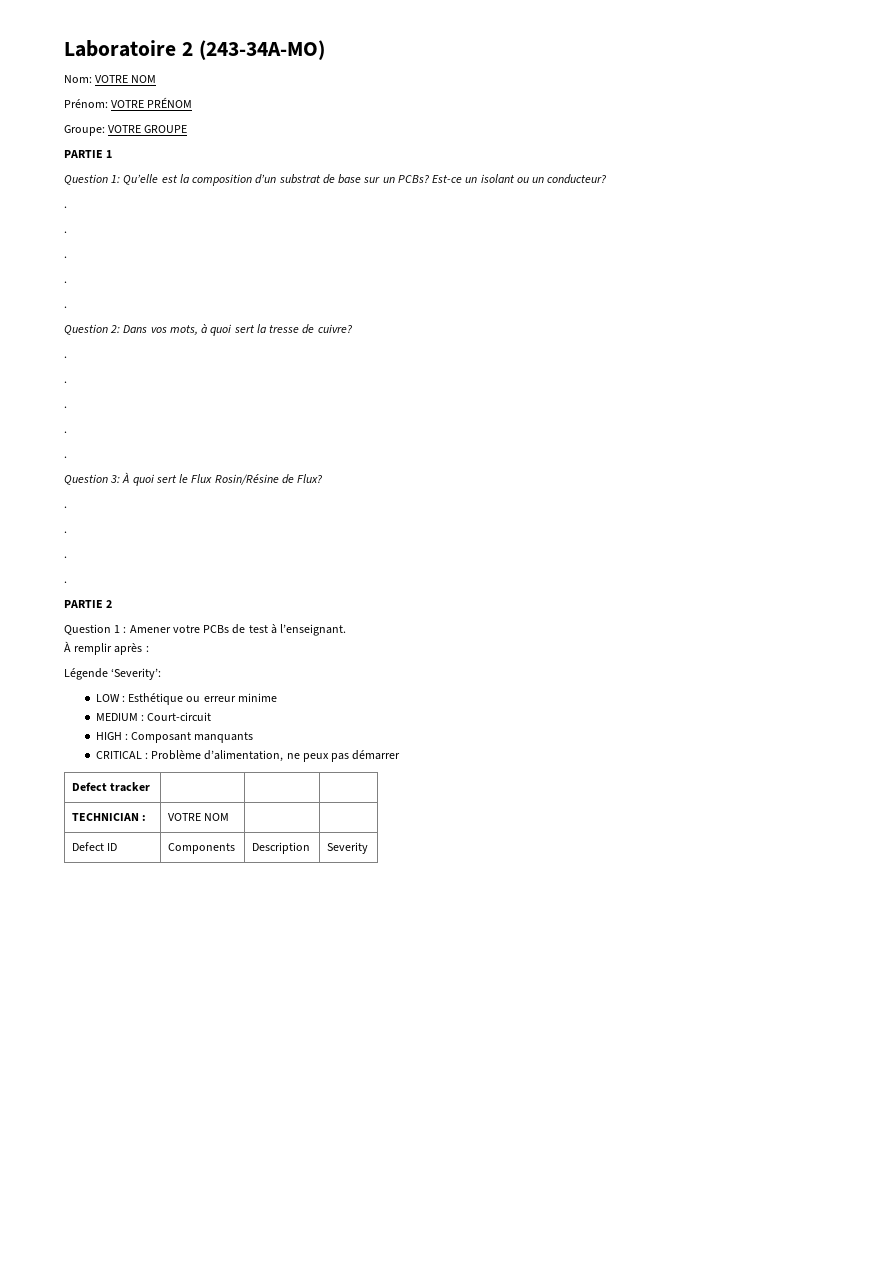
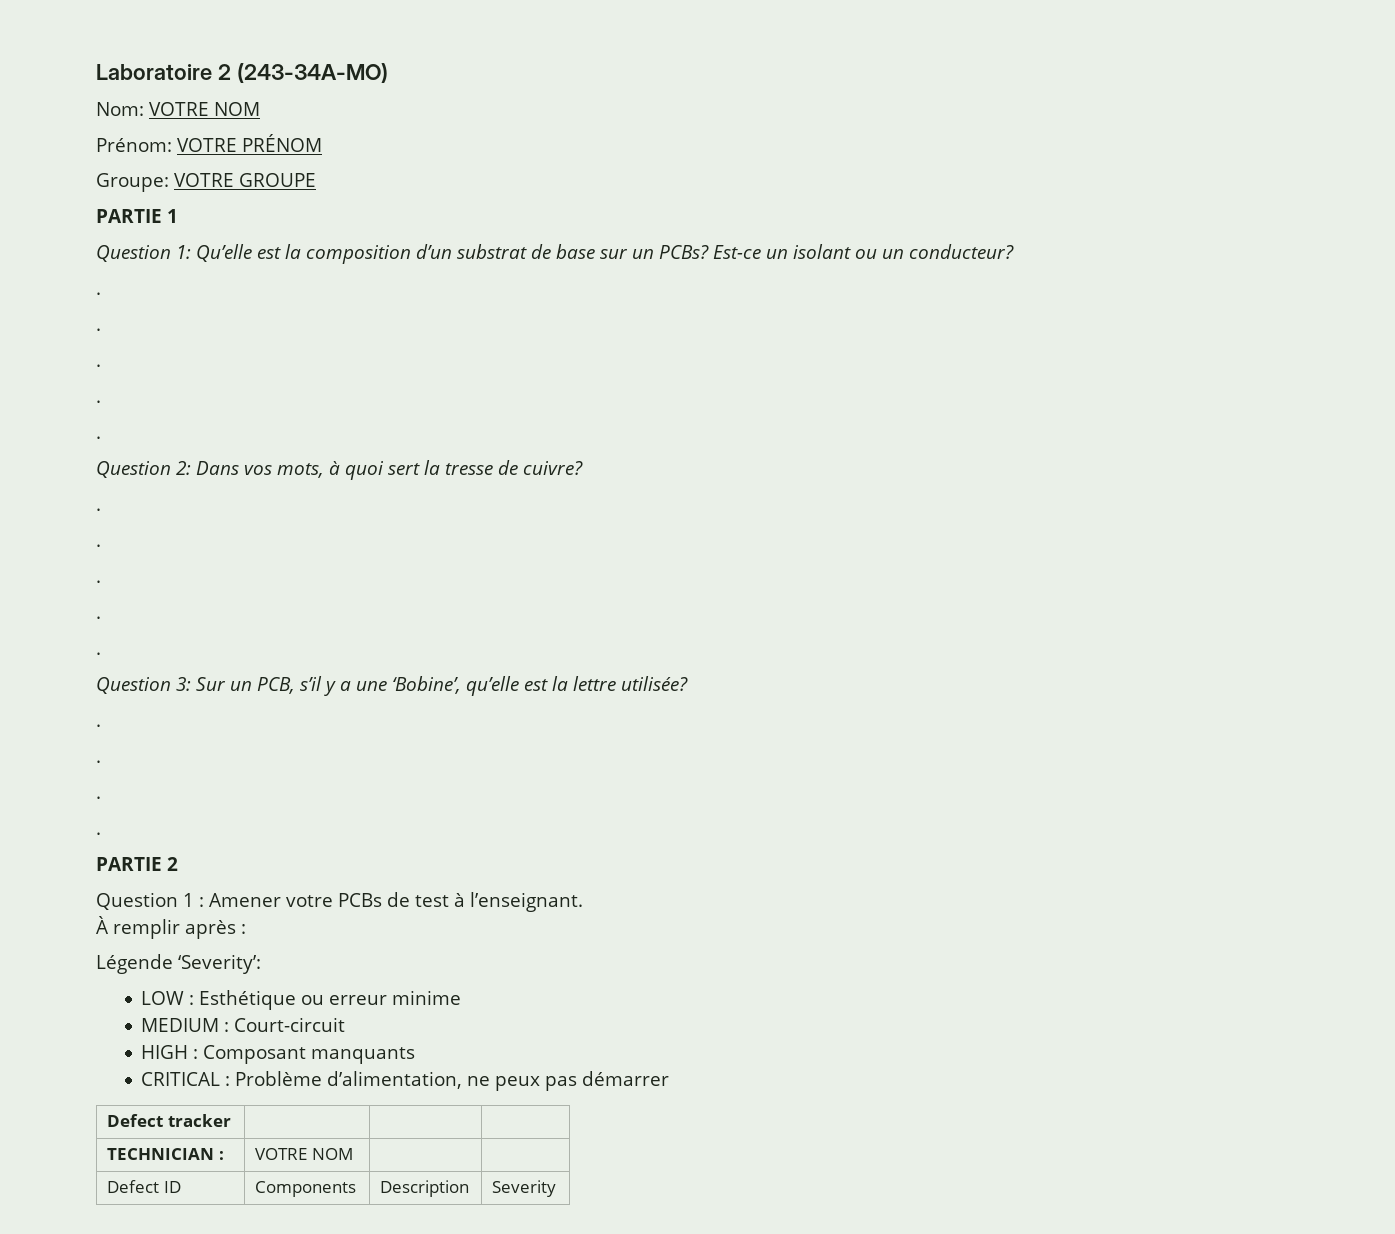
- Question 3: À quoi sert le Flux Rosin/Résine de Flux?
+ Question 3: Sur un PCB, s’il y a une ‘Bobine’, qu’elle est la lettre utilisée?

